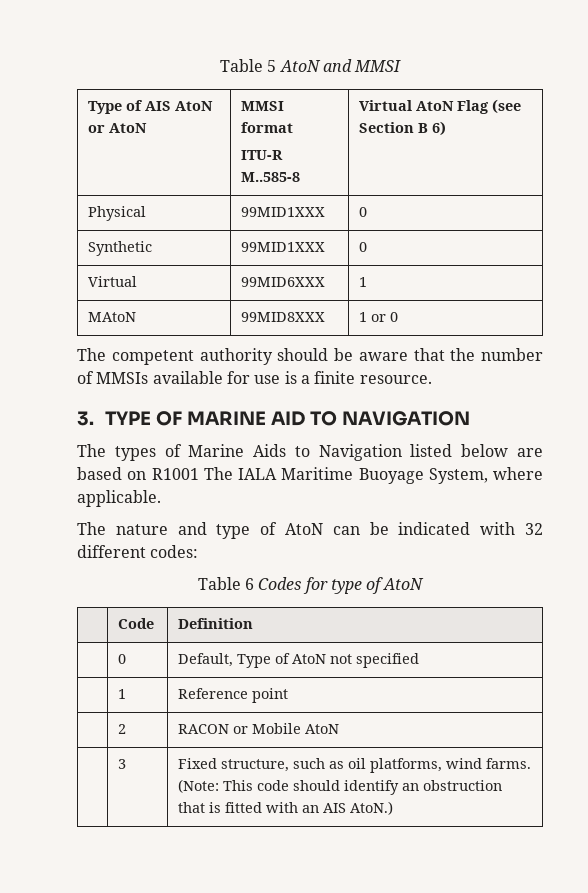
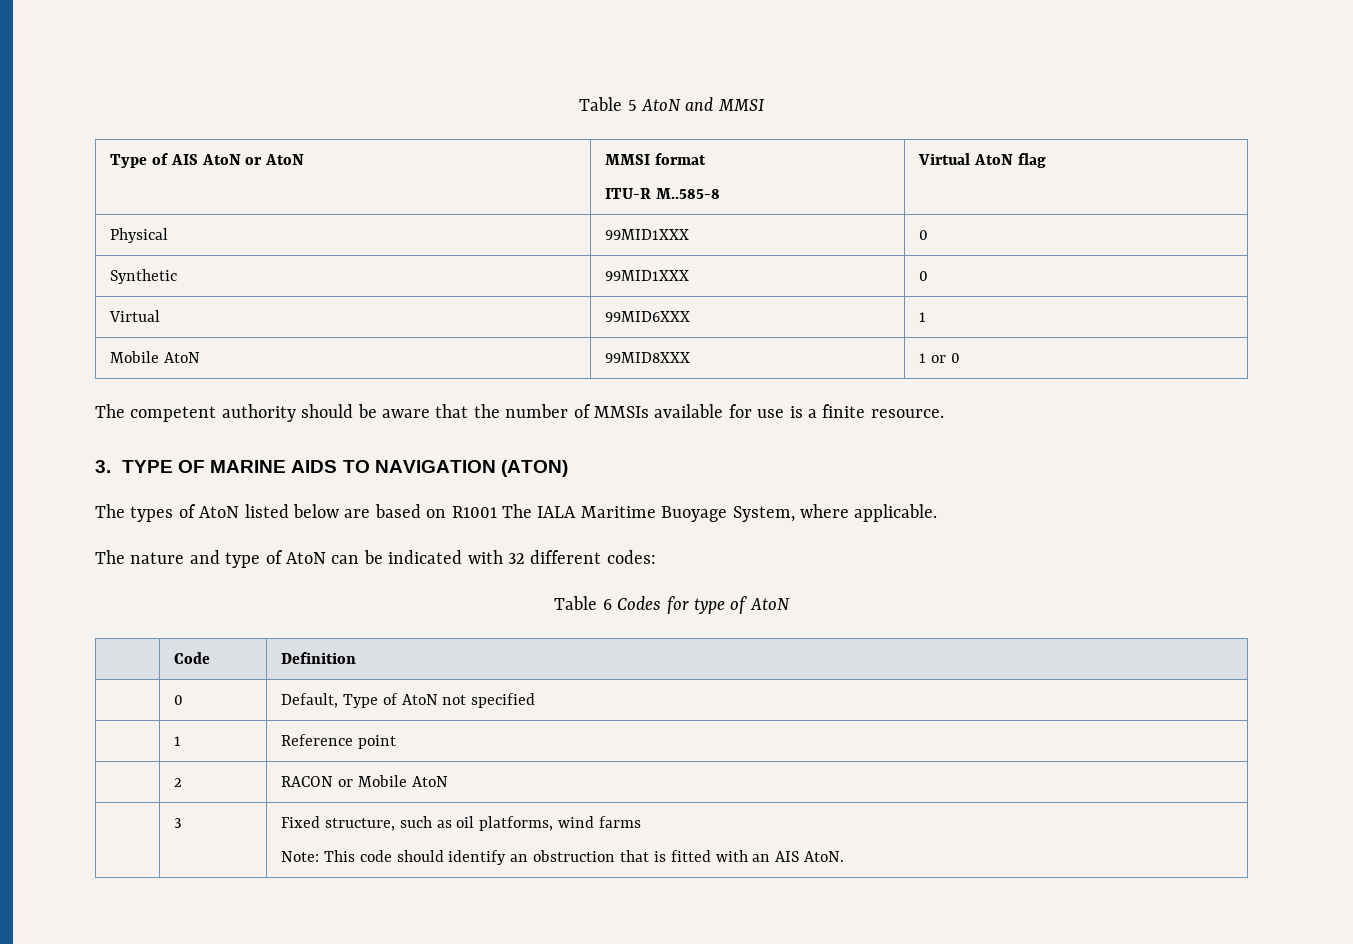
  Type of AIS AtoN or AtoN | MMSI format
- ITU-R M..585-8 | Virtual AtoN Flag (see Section B 6)
+ ITU-R M..585-8 | Virtual AtoN flag
- MAtoN | 99MID8XXX | 1 or 0
+ Mobile AtoN | 99MID8XXX | 1 or 0
- 3. TYPE OF MARINE AID TO NAVIGATION
+ 3. TYPE OF MARINE AIDS TO NAVIGATION (ATON)
- The types of Marine Aids to Navigation listed below are based on R1001 The IALA Maritime Buoyage System, where applicable.
+ The types of AtoN listed below are based on R1001 The IALA Maritime Buoyage System, where applicable.
- | 3 | Fixed structure, such as oil platforms, wind farms. (Note: This code should identify an obstruction that is fitted with an AIS AtoN.)
+ | 3 | Fixed structure, such as oil platforms, wind farms
+ Note: This code should identify an obstruction that is fitted with an AIS AtoN.

